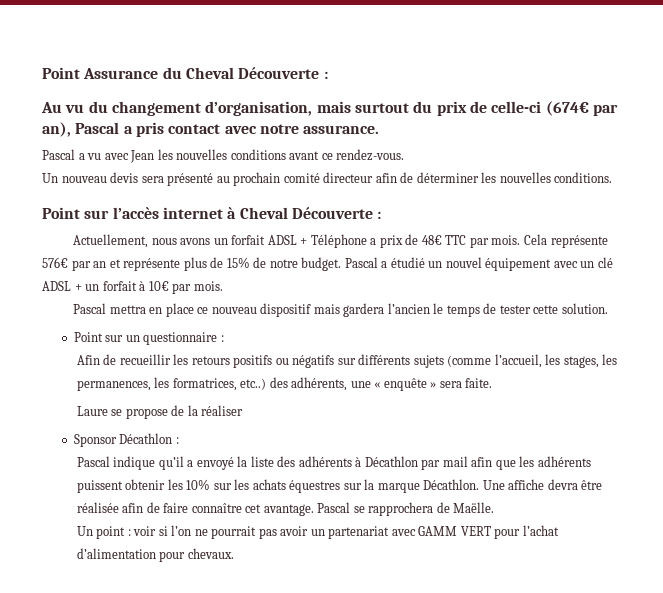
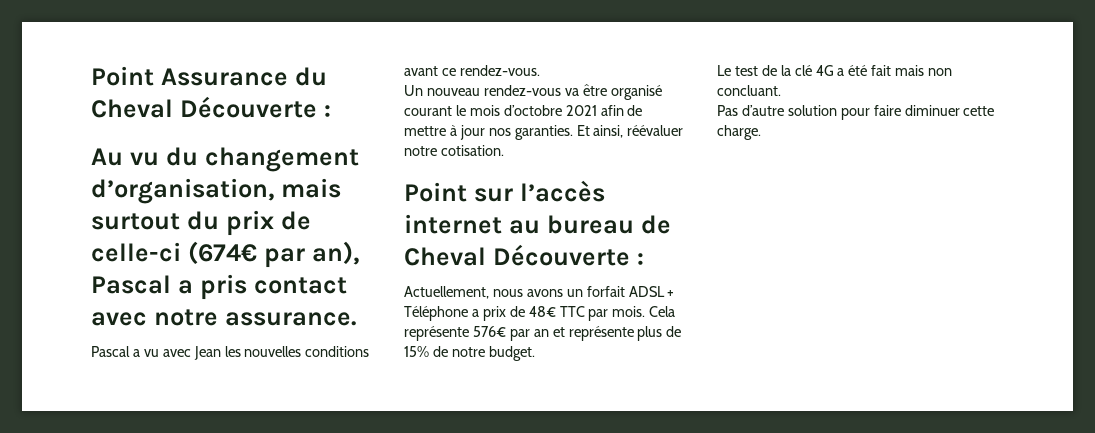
- Un nouveau devis sera présenté au prochain comité directeur afin de déterminer les nouvelles conditions.
+ Un nouveau rendez-vous va être organisé courant le mois d’octobre 2021 afin de mettre à jour nos garanties. Et ainsi, réévaluer notre cotisation.
- Point sur l’accès internet à Cheval Découverte :
+ Point sur l’accès internet au bureau de Cheval Découverte :
- Cela représente 576€ par an et représente plus de 15% de notre budget. Pascal a étudié un nouvel équipement avec un clé ADSL + un forfait à 10€ par mois.
- Pascal mettra en place ce nouveau dispositif mais gardera l’ancien le temps de tester cette solution.
- Point sur un questionnaire :
- Afin de recueillir les retours positifs ou négatifs sur différents sujets (comme l’accueil, les stages, les permanences, les formatrices, etc..) des adhérents, une « enquête » sera faite.
- Laure se propose de la réaliser
- Sponsor Décathlon :
- Pascal indique qu’il a envoyé la liste des adhérents à Décathlon par mail afin que les adhérents puissent obtenir les 10% sur les achats équestres sur la marque Décathlon. Une affiche devra être réalisée afin de faire connaître cet avantage. Pascal se rapprochera de Maëlle.
- Un point : voir si l’on ne pourrait pas avoir un partenariat avec GAMM VERT pour l’achat d’alimentation pour chevaux.
+ Cela représente 576€ par an et représente plus de 15% de notre budget.
+ Le test de la clé 4G a été fait mais non concluant.
+ Pas d’autre solution pour faire diminuer cette charge.

